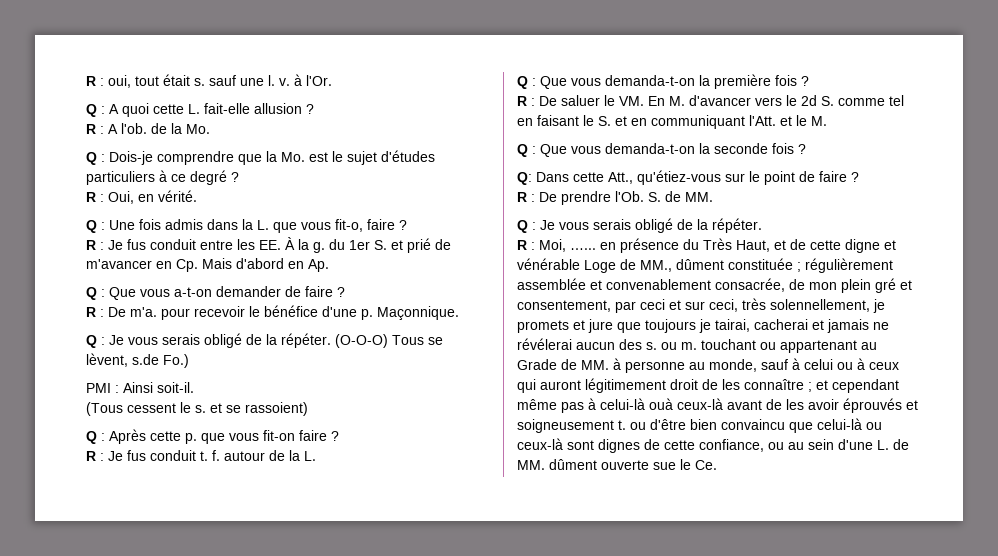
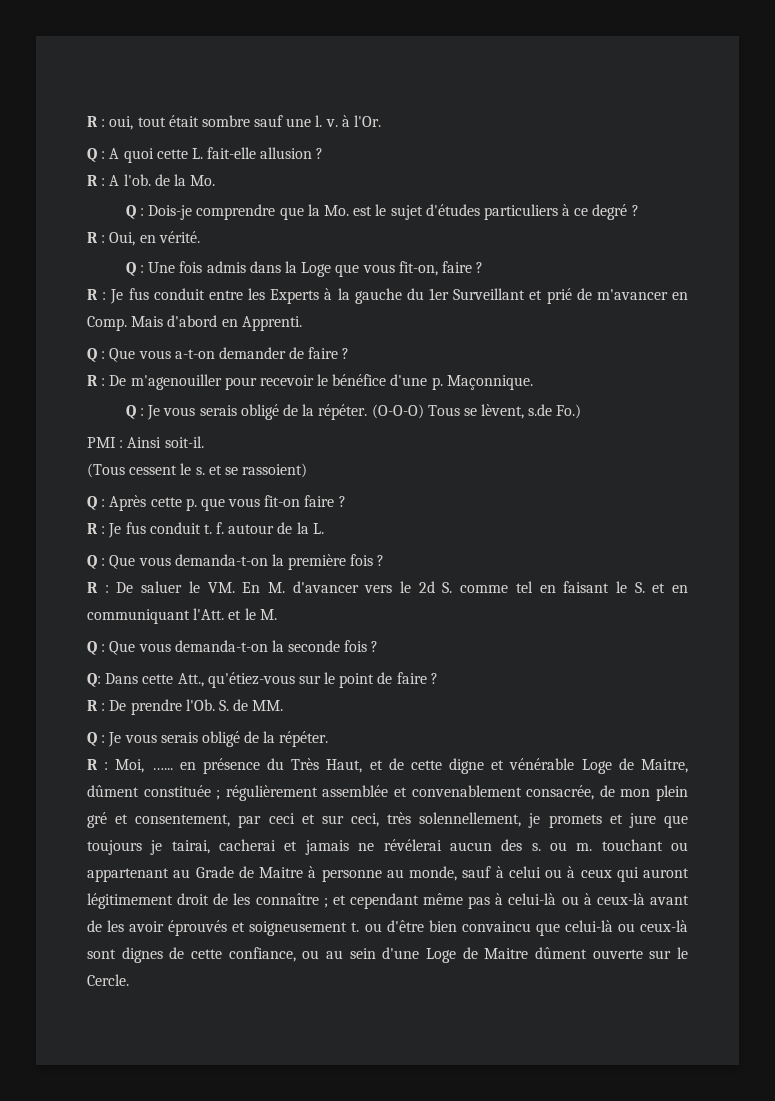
- R : oui, tout était s. sauf une l. v. à l'Or.
+ R : oui, tout était sombre sauf une l. v. à l'Or.
- Q : Une fois admis dans la L. que vous fit-o, faire ?
+ Q : Une fois admis dans la Loge que vous fit-on, faire ?
- R : Je fus conduit entre les EE. À la g. du 1er S. et prié de m'avancer en Cp. Mais d'abord en Ap.
+ R : Je fus conduit entre les Experts à la gauche du 1er Surveillant et prié de m'avancer en Comp. Mais d'abord en Apprenti.
- R : De m'a. pour recevoir le bénéfice d'une p. Maçonnique.
+ R : De m'agenouiller pour recevoir le bénéfice d'une p. Maçonnique.
- Moi, …... en présence du Très Haut, et de cette digne et vénérable Loge de MM., dûment constituée ;
+ Moi, …... en présence du Très Haut, et de cette digne et vénérable Loge de Maitre, dûment constituée ;
- régulièrement assemblée et convenablement consacrée, de mon plein gré et consentement, par ceci et sur ceci, très solennellement, je promets et jure que toujours je tairai, cacherai et jamais ne révélerai aucun des s. ou m. touchant ou appartenant au Grade de MM. à personne au monde, sauf à celui ou à ceux qui auront légitimement droit de les connaître ;
+ régulièrement assemblée et convenablement consacrée, de mon plein gré et consentement, par ceci et sur ceci, très solennellement, je promets et jure que toujours je tairai, cacherai et jamais ne révélerai aucun des s. ou m. touchant ou appartenant au Grade de Maitre à personne au monde, sauf à celui ou à ceux qui auront légitimement droit de les connaître ;
- et cependant même pas à celui-là ouà ceux-là avant de les avoir éprouvés et soigneusement t. ou d'être bien convaincu que celui-là ou ceux-là sont dignes de cette confiance, ou au sein d'une L. de MM. dûment ouverte sue le Ce.
+ et cependant même pas à celui-là ou à ceux-là avant de les avoir éprouvés et soigneusement t. ou d'être bien convaincu que celui-là ou ceux-là sont dignes de cette confiance, ou au sein d'une Loge de Maitre dûment ouverte sur le Cercle.

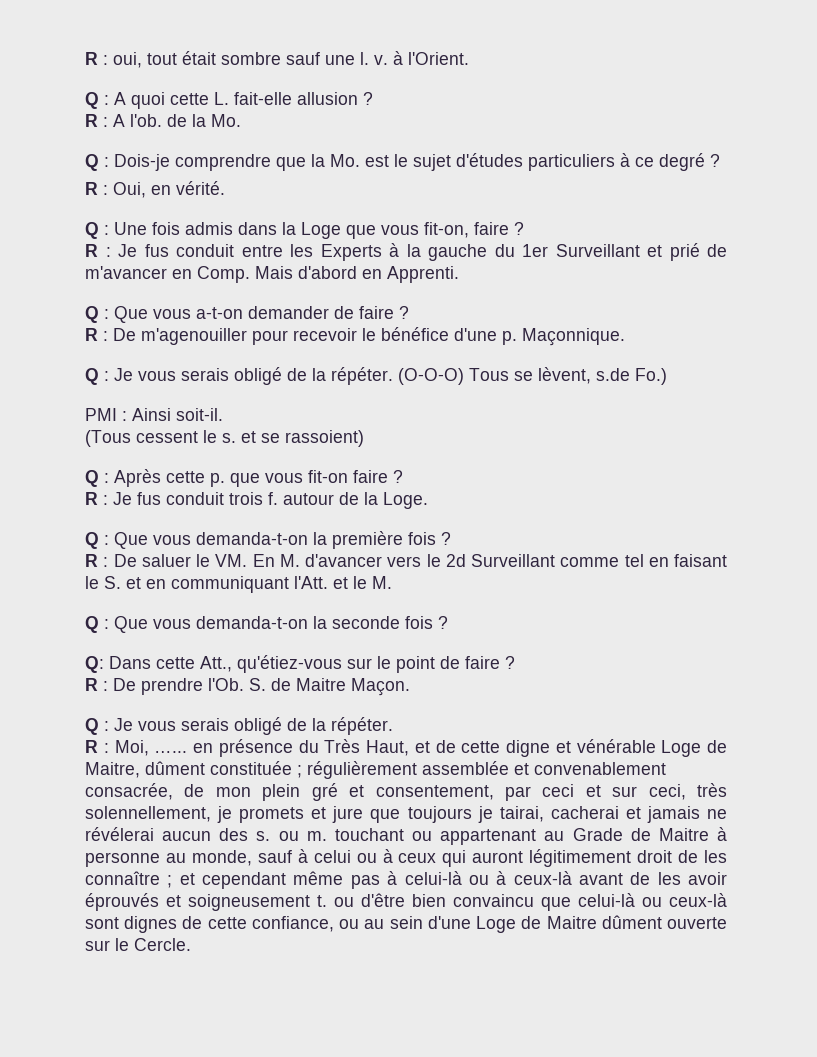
- R : oui, tout était sombre sauf une l. v. à l'Or.
+ R : oui, tout était sombre sauf une l. v. à l'Orient.
- R : Je fus conduit t. f. autour de la L.
+ R : Je fus conduit trois f. autour de la Loge.
- R : De saluer le VM. En M. d'avancer vers le 2d S. comme tel en faisant le S. et en communiquant l'Att. et le M.
+ R : De saluer le VM. En M. d'avancer vers le 2d Surveillant comme tel en faisant le S. et en communiquant l'Att. et le M.
- S. de MM.
+ S. de Maitre Maçon.

